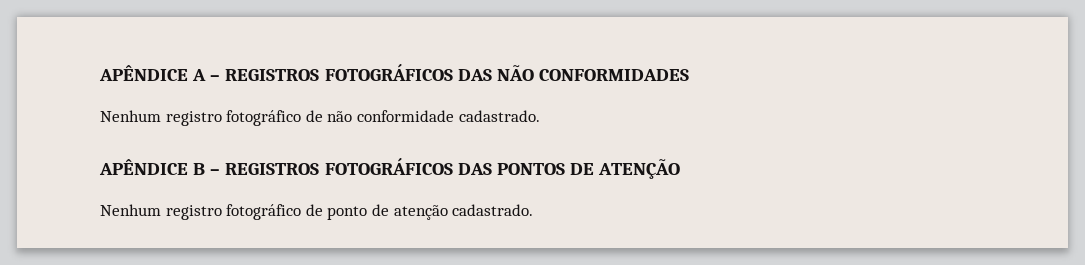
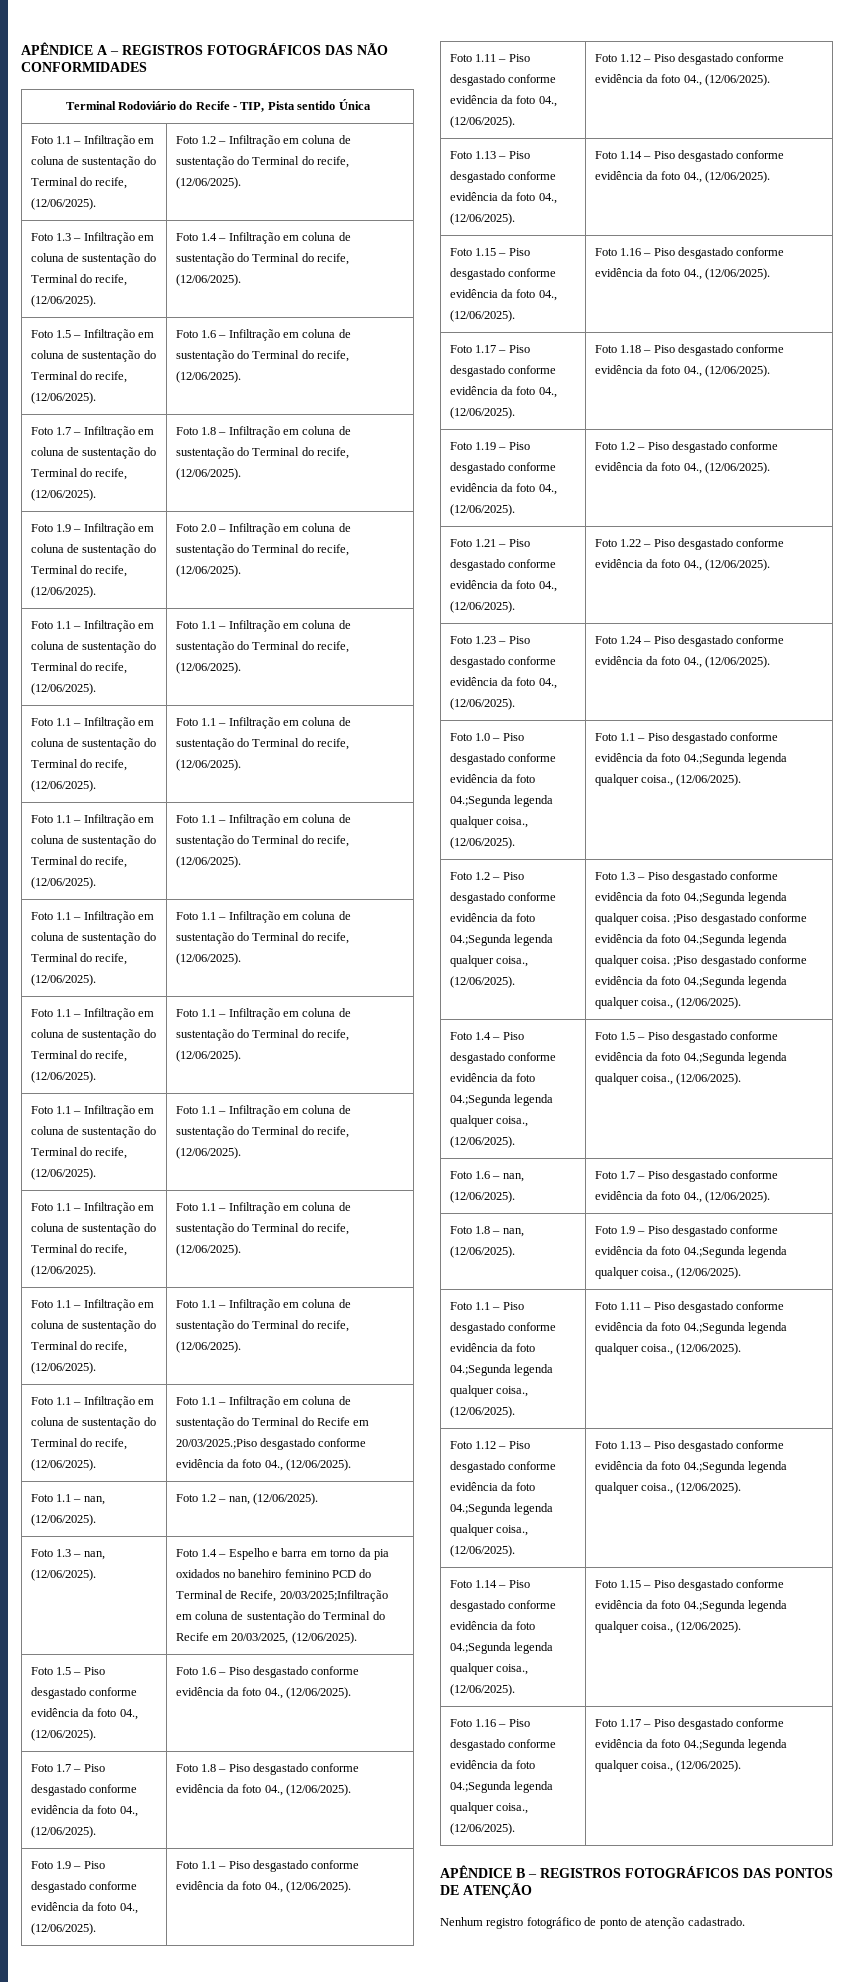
- Nenhum registro fotográfico de não conformidade cadastrado.
+ Terminal Rodoviário do Recife - TIP, Pista sentido Única
+ Foto 1.1 – Infiltração em coluna de sustentação do Terminal do recife, (12/06/2025). | Foto 1.2 – Infiltração em coluna de sustentação do Terminal do recife, (12/06/2025).
+ Foto 1.3 – Infiltração em coluna de sustentação do Terminal do recife, (12/06/2025). | Foto 1.4 – Infiltração em coluna de sustentação do Terminal do recife, (12/06/2025).
+ Foto 1.5 – Infiltração em coluna de sustentação do Terminal do recife, (12/06/2025). | Foto 1.6 – Infiltração em coluna de sustentação do Terminal do recife, (12/06/2025).
+ Foto 1.7 – Infiltração em coluna de sustentação do Terminal do recife, (12/06/2025). | Foto 1.8 – Infiltração em coluna de sustentação do Terminal do recife, (12/06/2025).
+ Foto 1.9 – Infiltração em coluna de sustentação do Terminal do recife, (12/06/2025). | Foto 2.0 – Infiltração em coluna de sustentação do Terminal do recife, (12/06/2025).
+ Foto 1.1 – Infiltração em coluna de sustentação do Terminal do recife, (12/06/2025). | Foto 1.1 – Infiltração em coluna de sustentação do Terminal do recife, (12/06/2025).
+ Foto 1.1 – Infiltração em coluna de sustentação do Terminal do recife, (12/06/2025). | Foto 1.1 – Infiltração em coluna de sustentação do Terminal do recife, (12/06/2025).
+ Foto 1.1 – Infiltração em coluna de sustentação do Terminal do recife, (12/06/2025). | Foto 1.1 – Infiltração em coluna de sustentação do Terminal do recife, (12/06/2025).
+ Foto 1.1 – Infiltração em coluna de sustentação do Terminal do recife, (12/06/2025). | Foto 1.1 – Infiltração em coluna de sustentação do Terminal do recife, (12/06/2025).
+ Foto 1.1 – Infiltração em coluna de sustentação do Terminal do recife, (12/06/2025). | Foto 1.1 – Infiltração em coluna de sustentação do Terminal do recife, (12/06/2025).
+ Foto 1.1 – Infiltração em coluna de sustentação do Terminal do recife, (12/06/2025). | Foto 1.1 – Infiltração em coluna de sustentação do Terminal do recife, (12/06/2025).
+ Foto 1.1 – Infiltração em coluna de sustentação do Terminal do recife, (12/06/2025). | Foto 1.1 – Infiltração em coluna de sustentação do Terminal do recife, (12/06/2025).
+ Foto 1.1 – Infiltração em coluna de sustentação do Terminal do recife, (12/06/2025). | Foto 1.1 – Infiltração em coluna de sustentação do Terminal do recife, (12/06/2025).
+ Foto 1.1 – Infiltração em coluna de sustentação do Terminal do recife, (12/06/2025). | Foto 1.1 – Infiltração em coluna de sustentação do Terminal do Recife em 20/03/2025.;Piso desgastado conforme evidência da foto 04., (12/06/2025).
+ Foto 1.1 – nan, (12/06/2025). | Foto 1.2 – nan, (12/06/2025).
+ Foto 1.3 – nan, (12/06/2025). | Foto 1.4 – Espelho e barra em torno da pia oxidados no banehiro feminino PCD do Terminal de Recife, 20/03/2025;Infiltração em coluna de sustentação do Terminal do Recife em 20/03/2025, (12/06/2025).
+ Foto 1.5 – Piso desgastado conforme evidência da foto 04., (12/06/2025). | Foto 1.6 – Piso desgastado conforme evidência da foto 04., (12/06/2025).
+ Foto 1.7 – Piso desgastado conforme evidência da foto 04., (12/06/2025). | Foto 1.8 – Piso desgastado conforme evidência da foto 04., (12/06/2025).
+ Foto 1.9 – Piso desgastado conforme evidência da foto 04., (12/06/2025). | Foto 1.1 – Piso desgastado conforme evidência da foto 04., (12/06/2025).
+ Foto 1.11 – Piso desgastado conforme evidência da foto 04., (12/06/2025). | Foto 1.12 – Piso desgastado conforme evidência da foto 04., (12/06/2025).
+ Foto 1.13 – Piso desgastado conforme evidência da foto 04., (12/06/2025). | Foto 1.14 – Piso desgastado conforme evidência da foto 04., (12/06/2025).
+ Foto 1.15 – Piso desgastado conforme evidência da foto 04., (12/06/2025). | Foto 1.16 – Piso desgastado conforme evidência da foto 04., (12/06/2025).
+ Foto 1.17 – Piso desgastado conforme evidência da foto 04., (12/06/2025). | Foto 1.18 – Piso desgastado conforme evidência da foto 04., (12/06/2025).
+ Foto 1.19 – Piso desgastado conforme evidência da foto 04., (12/06/2025). | Foto 1.2 – Piso desgastado conforme evidência da foto 04., (12/06/2025).
+ Foto 1.21 – Piso desgastado conforme evidência da foto 04., (12/06/2025). | Foto 1.22 – Piso desgastado conforme evidência da foto 04., (12/06/2025).
+ Foto 1.23 – Piso desgastado conforme evidência da foto 04., (12/06/2025). | Foto 1.24 – Piso desgastado conforme evidência da foto 04., (12/06/2025).
+ Foto 1.0 – Piso desgastado conforme evidência da foto 04.;Segunda legenda qualquer coisa., (12/06/2025). | Foto 1.1 – Piso desgastado conforme evidência da foto 04.;Segunda legenda qualquer coisa., (12/06/2025).
+ Foto 1.2 – Piso desgastado conforme evidência da foto 04.;Segunda legenda qualquer coisa., (12/06/2025). | Foto 1.3 – Piso desgastado conforme evidência da foto 04.;Segunda legenda qualquer coisa. ;Piso desgastado conforme evidência da foto 04.;Segunda legenda qualquer coisa. ;Piso desgastado conforme evidência da foto 04.;Segunda legenda qualquer coisa., (12/06/2025).
+ Foto 1.4 – Piso desgastado conforme evidência da foto 04.;Segunda legenda qualquer coisa., (12/06/2025). | Foto 1.5 – Piso desgastado conforme evidência da foto 04.;Segunda legenda qualquer coisa., (12/06/2025).
+ Foto 1.6 – nan, (12/06/2025). | Foto 1.7 – Piso desgastado conforme evidência da foto 04., (12/06/2025).
+ Foto 1.8 – nan, (12/06/2025). | Foto 1.9 – Piso desgastado conforme evidência da foto 04.;Segunda legenda qualquer coisa., (12/06/2025).
+ Foto 1.1 – Piso desgastado conforme evidência da foto 04.;Segunda legenda qualquer coisa., (12/06/2025). | Foto 1.11 – Piso desgastado conforme evidência da foto 04.;Segunda legenda qualquer coisa., (12/06/2025).
+ Foto 1.12 – Piso desgastado conforme evidência da foto 04.;Segunda legenda qualquer coisa., (12/06/2025). | Foto 1.13 – Piso desgastado conforme evidência da foto 04.;Segunda legenda qualquer coisa., (12/06/2025).
+ Foto 1.14 – Piso desgastado conforme evidência da foto 04.;Segunda legenda qualquer coisa., (12/06/2025). | Foto 1.15 – Piso desgastado conforme evidência da foto 04.;Segunda legenda qualquer coisa., (12/06/2025).
+ Foto 1.16 – Piso desgastado conforme evidência da foto 04.;Segunda legenda qualquer coisa., (12/06/2025). | Foto 1.17 – Piso desgastado conforme evidência da foto 04.;Segunda legenda qualquer coisa., (12/06/2025).

